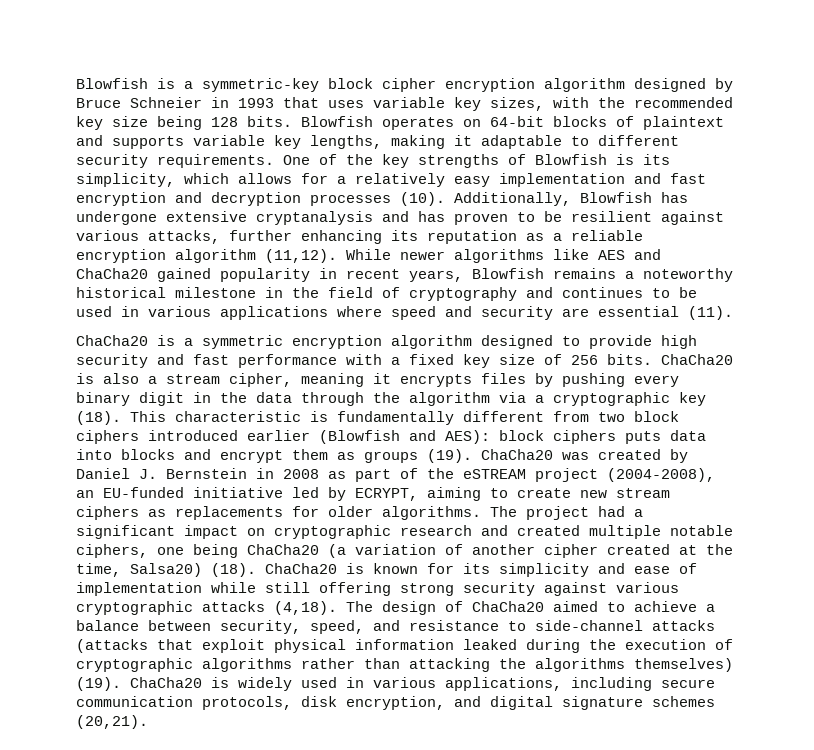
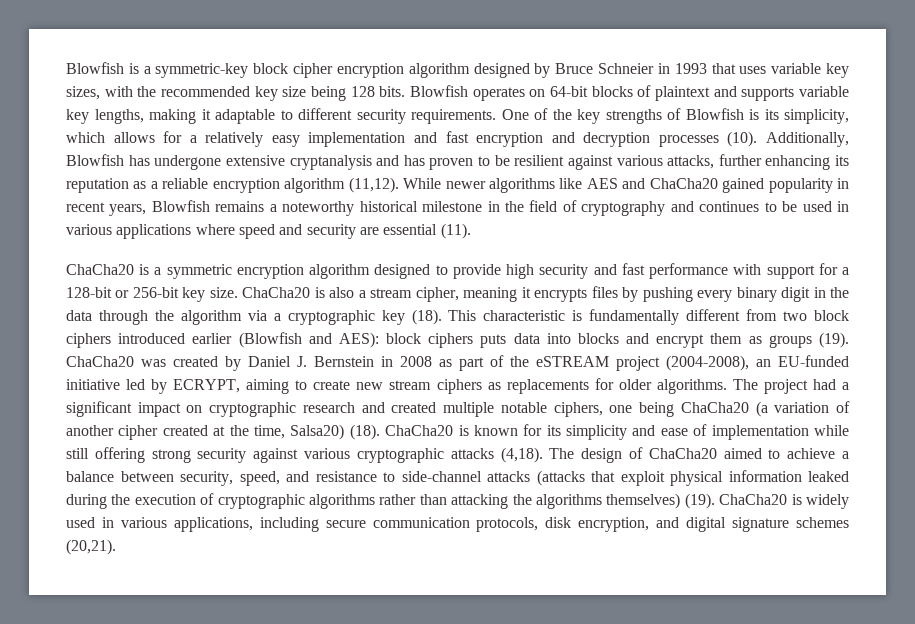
- ChaCha20 is a symmetric encryption algorithm designed to provide high security and fast performance with a fixed key size of 256 bits.
+ ChaCha20 is a symmetric encryption algorithm designed to provide high security and fast performance with support for a 128-bit or 256-bit key size.

